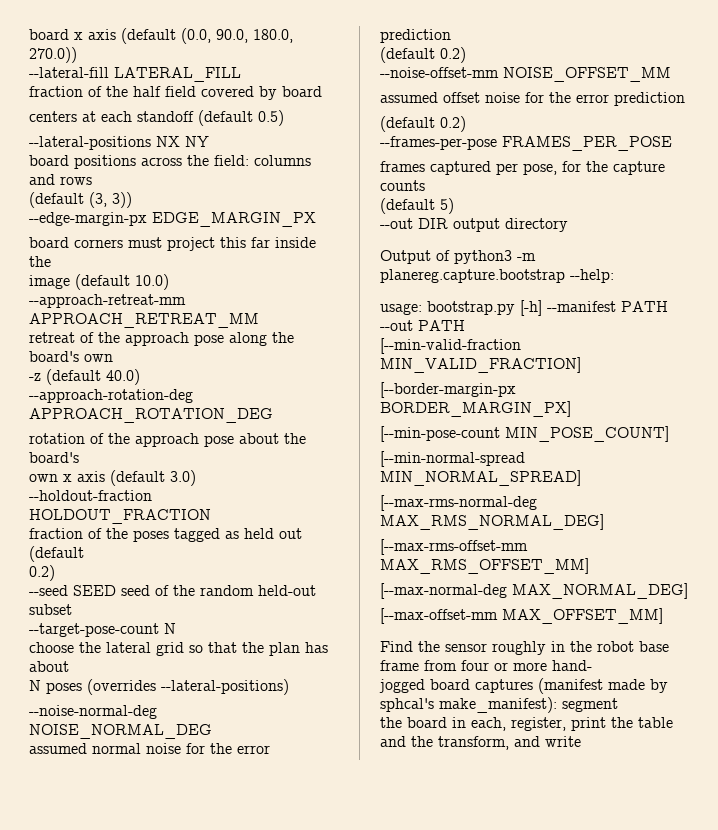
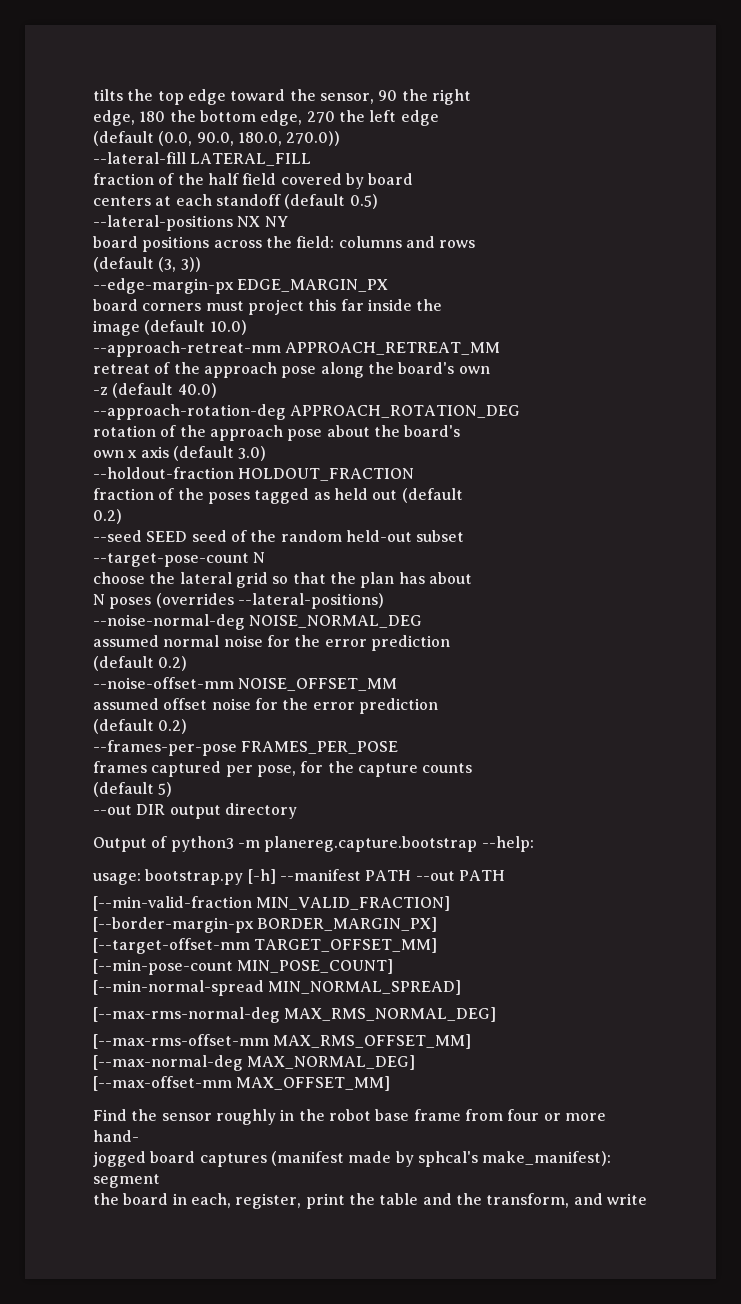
- board x axis (default (0.0, 90.0, 180.0, 270.0))
+ tilts the top edge toward the sensor, 90 the right
+ edge, 180 the bottom edge, 270 the left edge
+ (default (0.0, 90.0, 180.0, 270.0))
+ [--target-offset-mm TARGET_OFFSET_MM]

